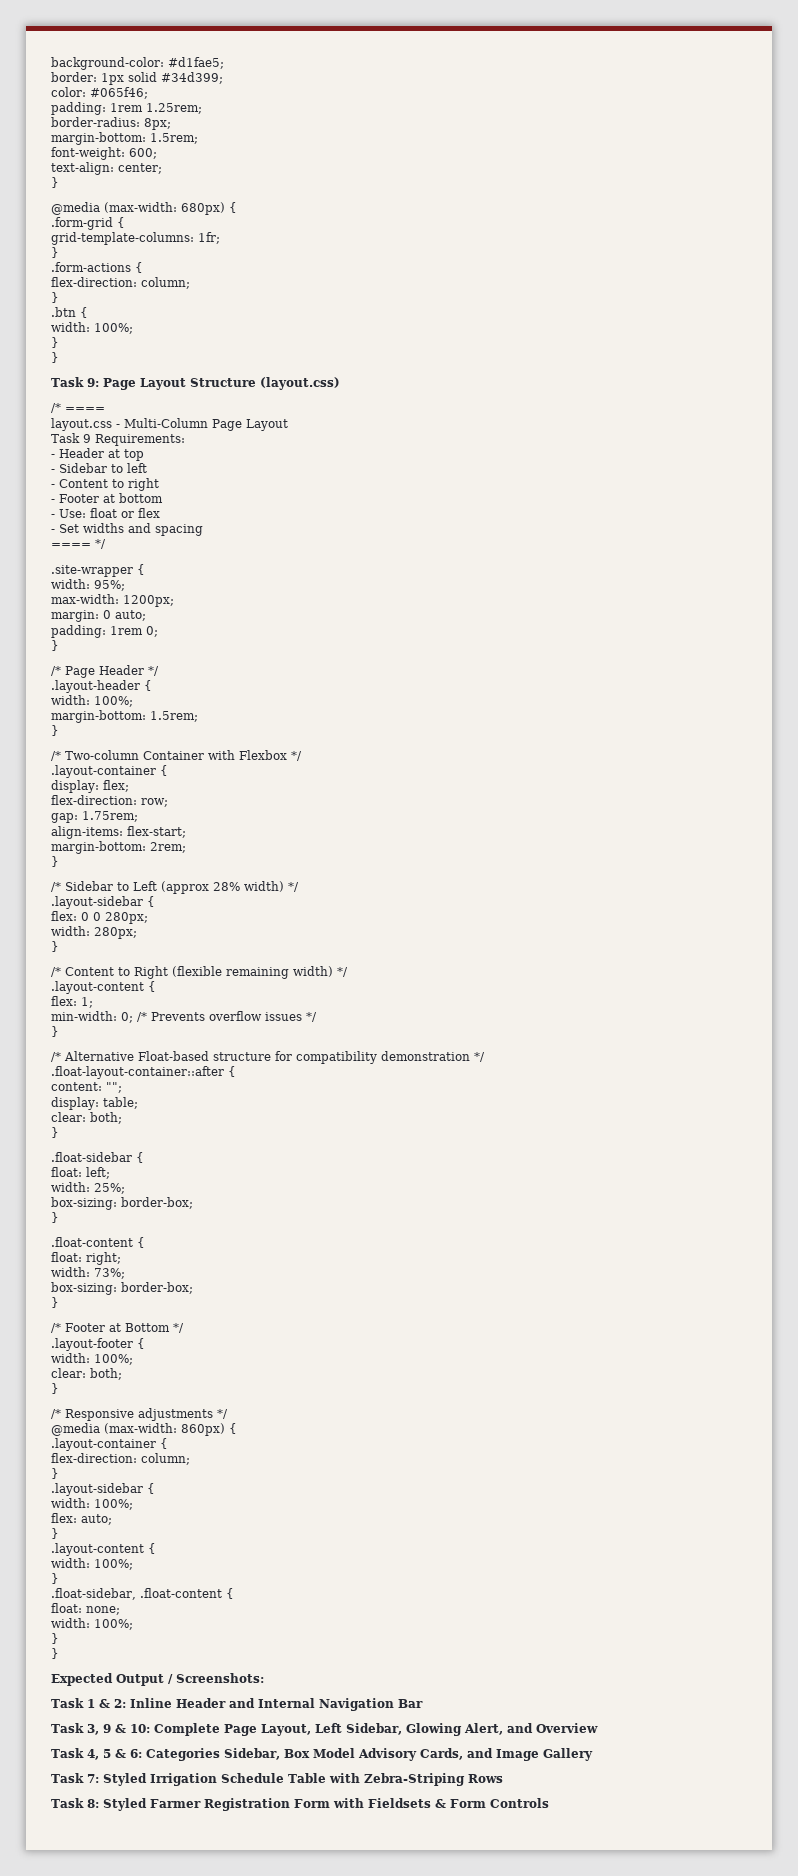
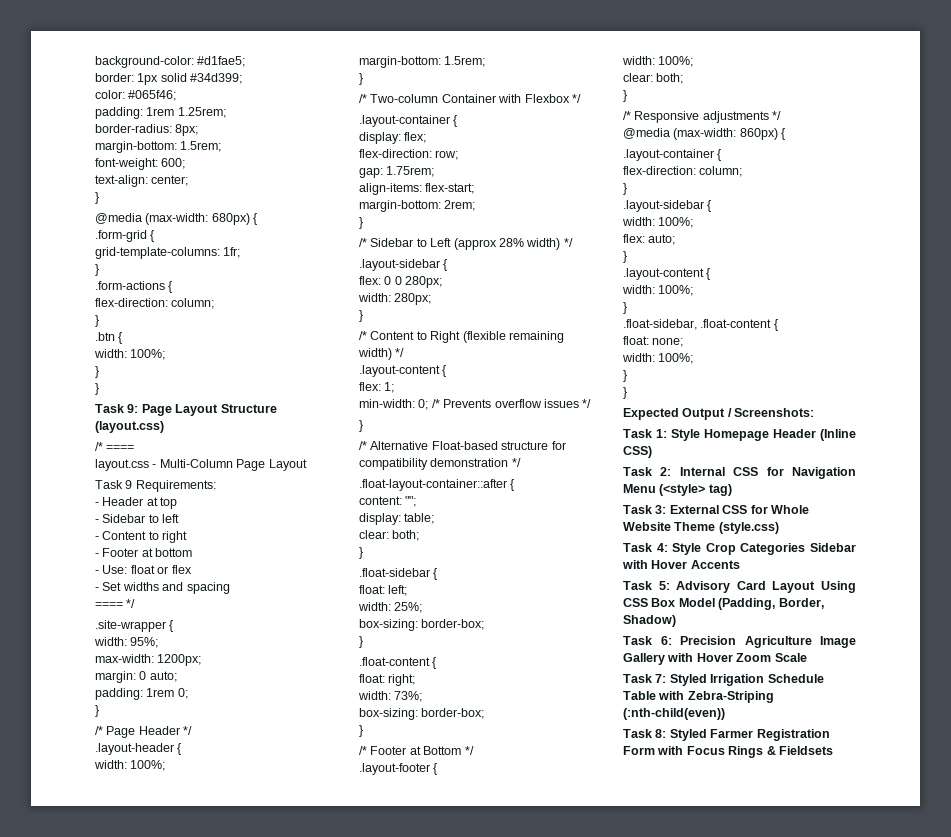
- Task 1 & 2: Inline Header and Internal Navigation Bar
- Task 3, 9 & 10: Complete Page Layout, Left Sidebar, Glowing Alert, and Overview
- Task 4, 5 & 6: Categories Sidebar, Box Model Advisory Cards, and Image Gallery
+ Task 1: Style Homepage Header (Inline CSS)
+ Task 2: Internal CSS for Navigation Menu (<style> tag)
+ Task 3: External CSS for Whole Website Theme (style.css)
+ Task 4: Style Crop Categories Sidebar with Hover Accents
+ Task 5: Advisory Card Layout Using CSS Box Model (Padding, Border, Shadow)
+ Task 6: Precision Agriculture Image Gallery with Hover Zoom Scale
- Task 7: Styled Irrigation Schedule Table with Zebra-Striping Rows
+ Task 7: Styled Irrigation Schedule Table with Zebra-Striping (:nth-child(even))
- Task 8: Styled Farmer Registration Form with Fieldsets & Form Controls
+ Task 8: Styled Farmer Registration Form with Focus Rings & Fieldsets

